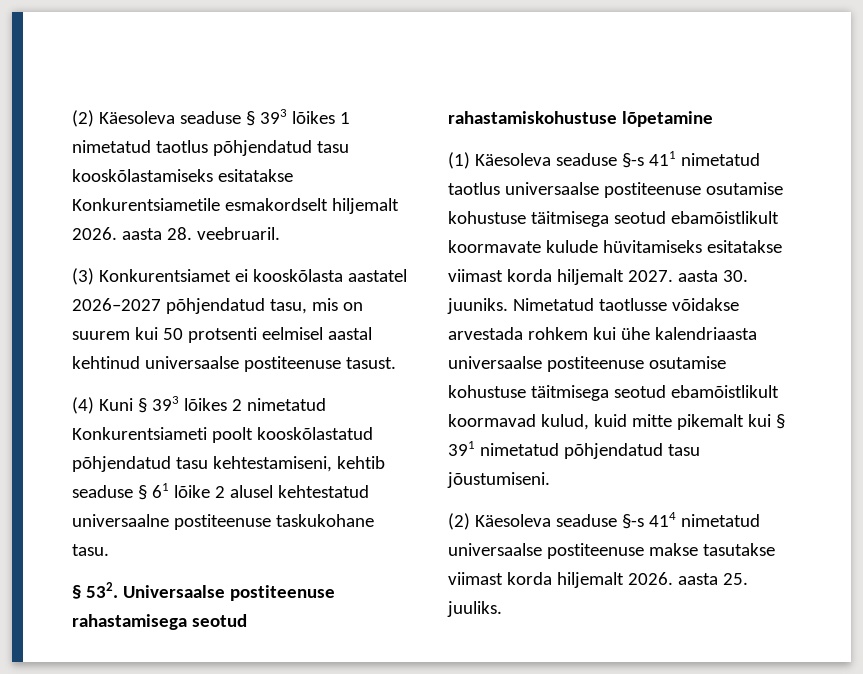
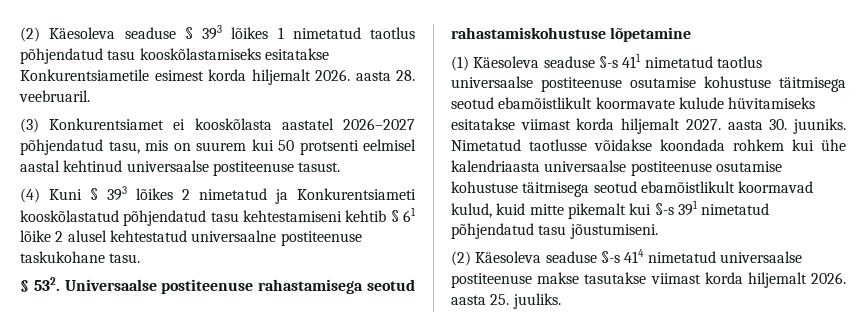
- (2) Käesoleva seaduse § 393 lõikes 1 nimetatud taotlus põhjendatud tasu kooskõlastamiseks esitatakse Konkurentsiametile esmakordselt hiljemalt 2026. aasta 28. veebruaril.
+ (2) Käesoleva seaduse § 393 lõikes 1 nimetatud taotlus põhjendatud tasu kooskõlastamiseks esitatakse Konkurentsiametile esimest korda hiljemalt 2026. aasta 28. veebruaril.
- (4) Kuni § 393 lõikes 2 nimetatud Konkurentsiameti poolt kooskõlastatud põhjendatud tasu kehtestamiseni, kehtib seaduse § 61 lõike 2 alusel kehtestatud universaalne postiteenuse taskukohane tasu.
+ (4) Kuni § 393 lõikes 2 nimetatud ja Konkurentsiameti kooskõlastatud põhjendatud tasu kehtestamiseni kehtib § 61 lõike 2 alusel kehtestatud universaalne postiteenuse taskukohane tasu.
- Nimetatud taotlusse võidakse arvestada rohkem kui ühe kalendriaasta universaalse postiteenuse osutamise kohustuse täitmisega seotud ebamõistlikult koormavad kulud, kuid mitte pikemalt kui § 391 nimetatud põhjendatud tasu jõustumiseni.
+ Nimetatud taotlusse võidakse koondada rohkem kui ühe kalendriaasta universaalse postiteenuse osutamise kohustuse täitmisega seotud ebamõistlikult koormavad kulud, kuid mitte pikemalt kui §-s 391 nimetatud põhjendatud tasu jõustumiseni.

